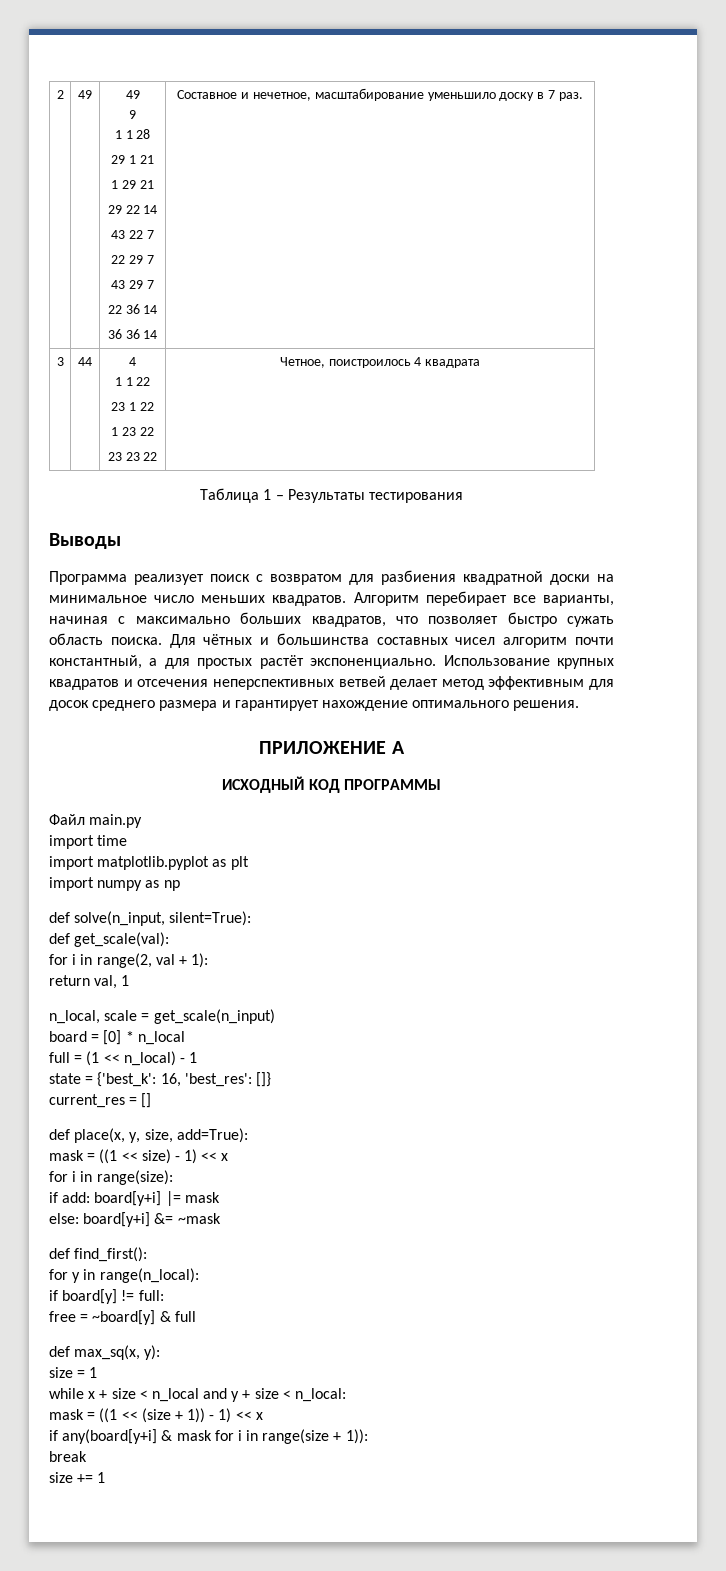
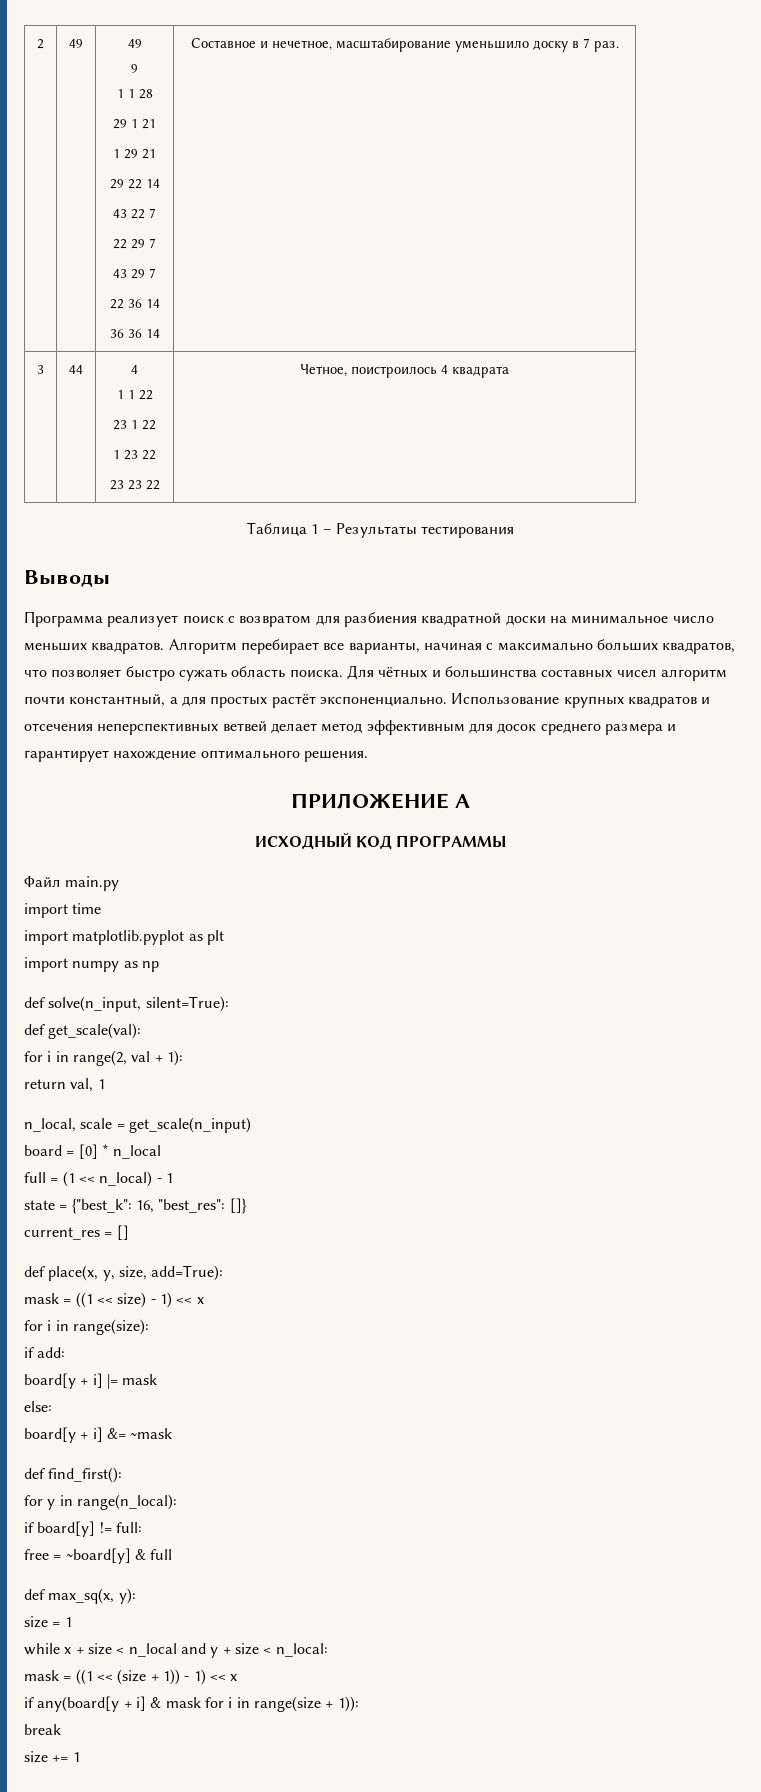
- state = {'best_k': 16, 'best_res': []}
+ state = {"best_k": 16, "best_res": []}
- if add: board[y+i] |= mask
+ if add:
+ board[y + i] |= mask
- else: board[y+i] &= ~mask
+ else:
+ board[y + i] &= ~mask
- if any(board[y+i] & mask for i in range(size + 1)):
+ if any(board[y + i] & mask for i in range(size + 1)):

